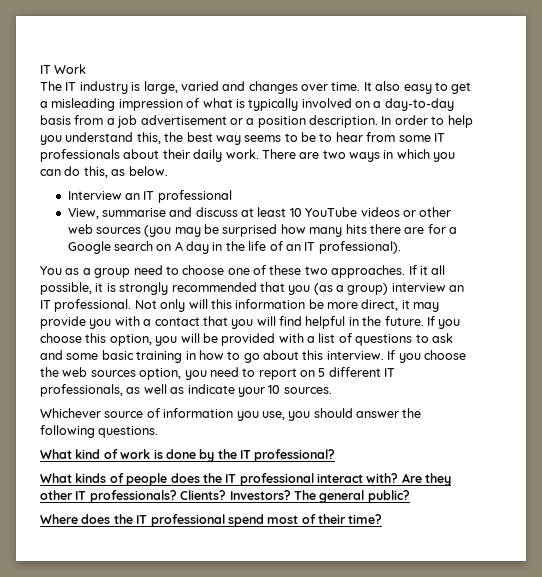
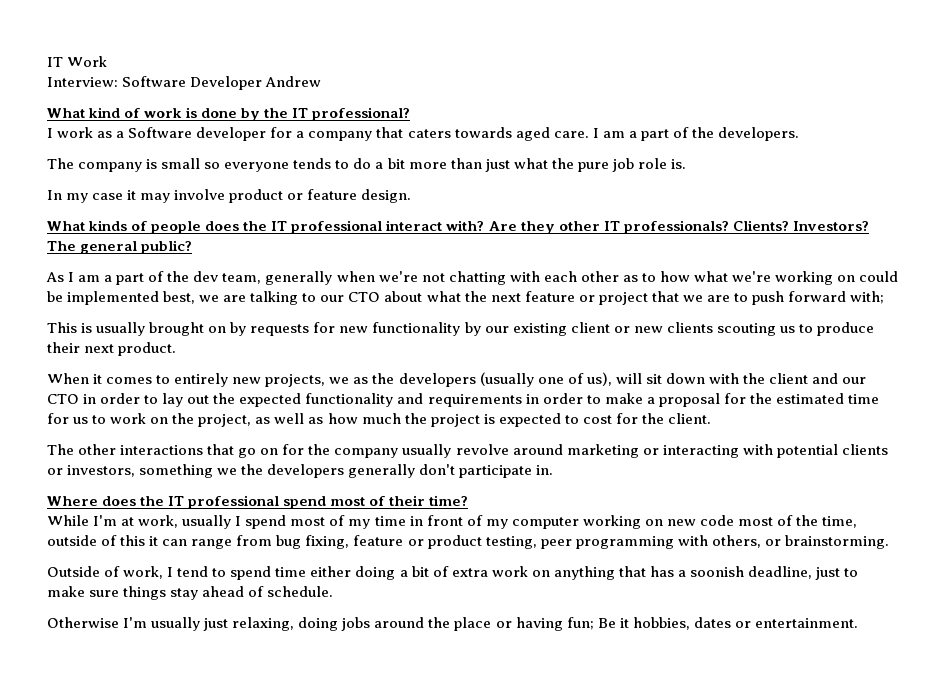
- The IT industry is large, varied and changes over time. It also easy to get a misleading impression of what is typically involved on a day-to-day basis from a job advertisement or a position description. In order to help you understand this, the best way seems to be to hear from some IT professionals about their daily work. There are two ways in which you can do this, as below.
- Interview an IT professional
- View, summarise and discuss at least 10 YouTube videos or other web sources (you may be surprised how many hits there are for a Google search on A day in the life of an IT professional).
- You as a group need to choose one of these two approaches. If it all possible, it is strongly recommended that you (as a group) interview an IT professional. Not only will this information be more direct, it may provide you with a contact that you will find helpful in the future. If you choose this option, you will be provided with a list of questions to ask and some basic training in how to go about this interview. If you choose the web sources option, you need to report on 5 different IT professionals, as well as indicate your 10 sources.
- Whichever source of information you use, you should answer the following questions.
+ Interview: Software Developer Andrew
+ I work as a Software developer for a company that caters towards aged care. I am a part of the developers.
+ The company is small so everyone tends to do a bit more than just what the pure job role is.
+ In my case it may involve product or feature design.
+ As I am a part of the dev team, generally when we're not chatting with each other as to how what we're working on could be implemented best, we are talking to our CTO about what the next feature or project that we are to push forward with;
+ This is usually brought on by requests for new functionality by our existing client or new clients scouting us to produce their next product.
+ When it comes to entirely new projects, we as the developers (usually one of us), will sit down with the client and our CTO in order to lay out the expected functionality and requirements in order to make a proposal for the estimated time for us to work on the project, as well as how much the project is expected to cost for the client.
+ The other interactions that go on for the company usually revolve around marketing or interacting with potential clients or investors, something we the developers generally don't participate in.
+ While I'm at work, usually I spend most of my time in front of my computer working on new code most of the time, outside of this it can range from bug fixing, feature or product testing, peer programming with others, or brainstorming.
+ Outside of work, I tend to spend time either doing a bit of extra work on anything that has a soonish deadline, just to make sure things stay ahead of schedule.
+ Otherwise I'm usually just relaxing, doing jobs around the place or having fun; Be it hobbies, dates or entertainment.

